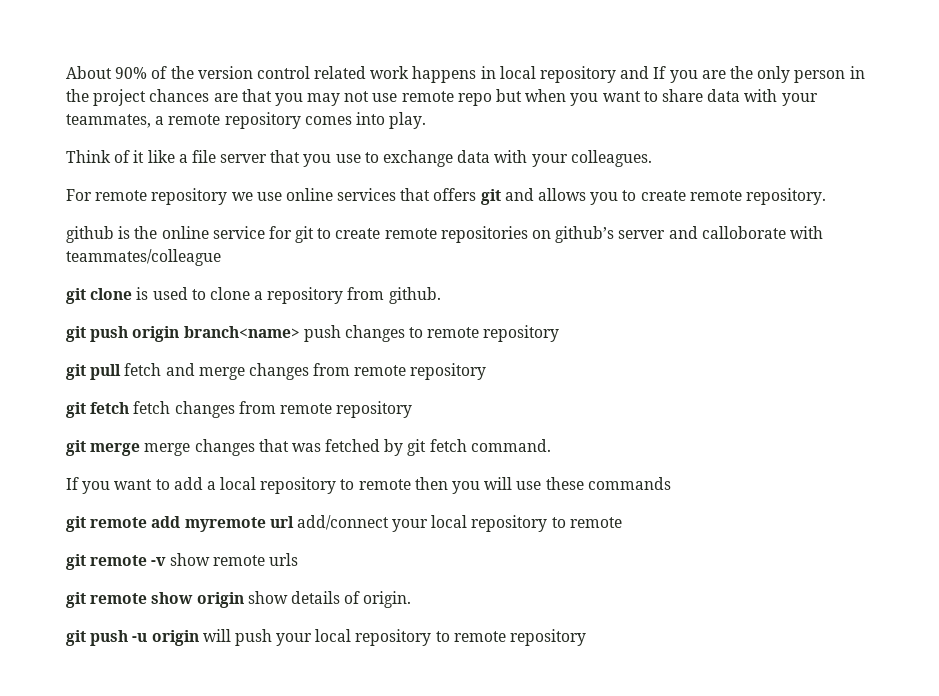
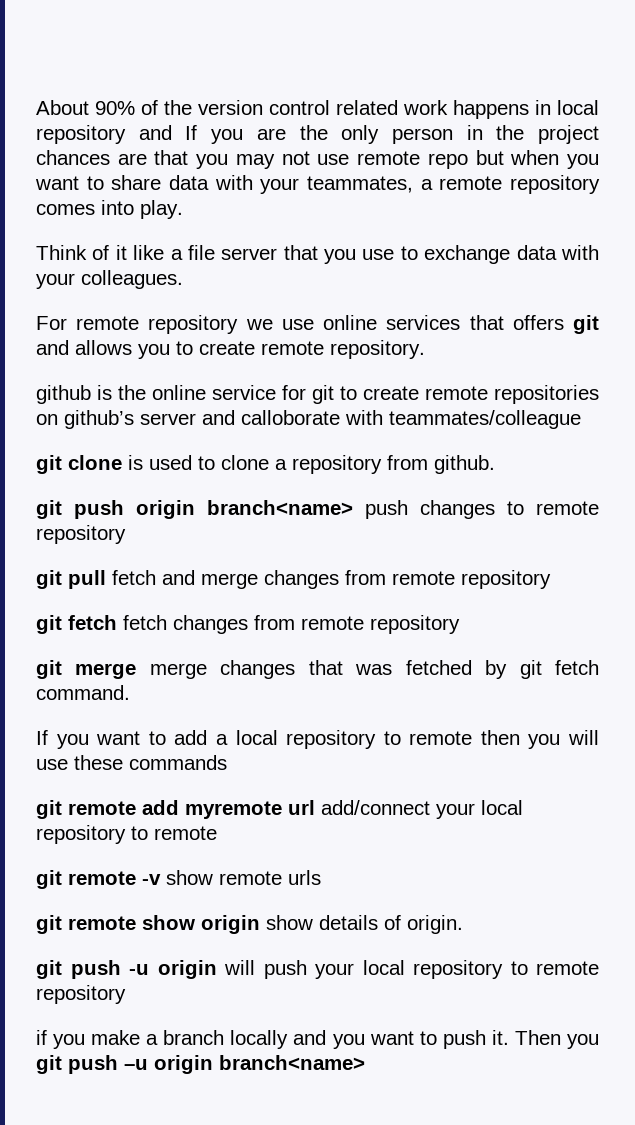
+ if you make a branch locally and you want to push it. Then you git push –u origin branch<name>

